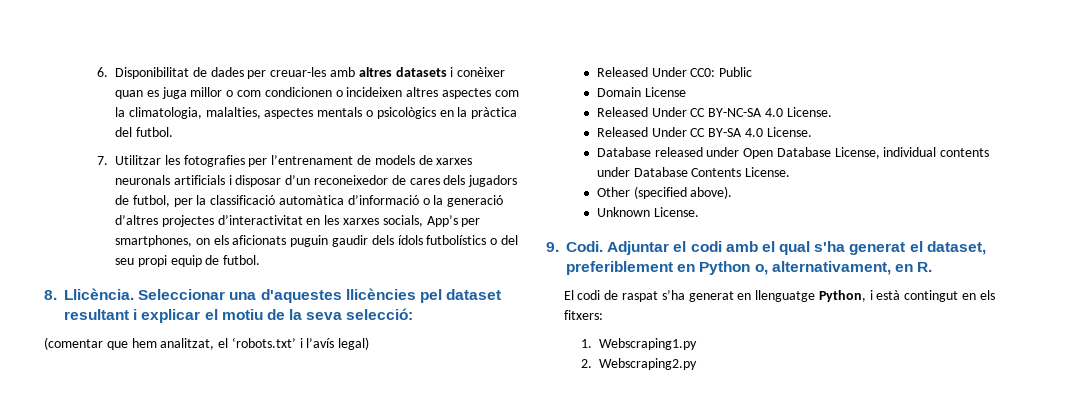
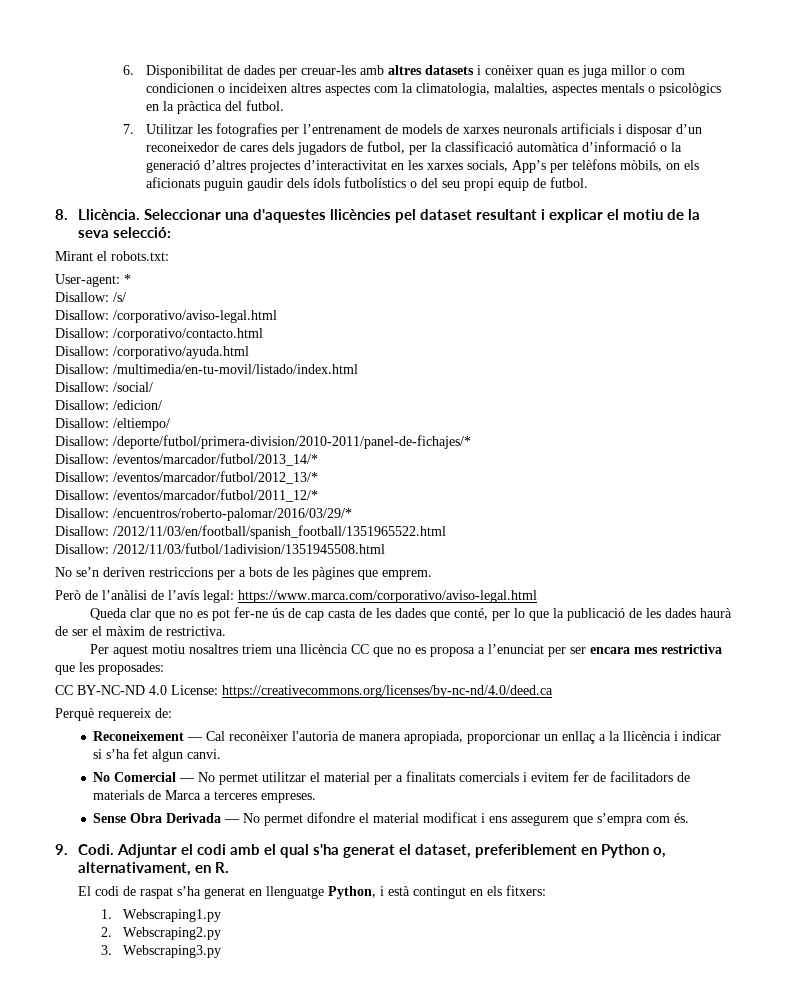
- 7. Utilitzar les fotografies per l’entrenament de models de xarxes neuronals artificials i disposar d’un reconeixedor de cares dels jugadors de futbol, per la classificació automàtica d’informació o la generació d’altres projectes d’interactivitat en les xarxes socials, App’s per smartphones, on els aficionats puguin gaudir dels ídols futbolístics o del seu propi equip de futbol.
+ 7. Utilitzar les fotografies per l’entrenament de models de xarxes neuronals artificials i disposar d’un reconeixedor de cares dels jugadors de futbol, per la classificació automàtica d’informació o la generació d’altres projectes d’interactivitat en les xarxes socials, App’s per telèfons mòbils, on els aficionats puguin gaudir dels ídols futbolístics o del seu propi equip de futbol.
- (comentar que hem analitzat, el ‘robots.txt’ i l’avís legal)
- Released Under CC0: Public
- Domain License
- Released Under CC BY-NC-SA 4.0 License.
- Released Under CC BY-SA 4.0 License.
- Database released under Open Database License, individual contents under Database Contents License.
- Other (specified above).
- Unknown License.
+ Mirant el robots.txt:
+ User-agent: *
+ Disallow: /s/
+ Disallow: /corporativo/aviso-legal.html
+ Disallow: /corporativo/contacto.html
+ Disallow: /corporativo/ayuda.html
+ Disallow: /multimedia/en-tu-movil/listado/index.html
+ Disallow: /social/
+ Disallow: /edicion/
+ Disallow: /eltiempo/
+ Disallow: /deporte/futbol/primera-division/2010-2011/panel-de-fichajes/*
+ Disallow: /eventos/marcador/futbol/2013_14/*
+ Disallow: /eventos/marcador/futbol/2012_13/*
+ Disallow: /eventos/marcador/futbol/2011_12/*
+ Disallow: /encuentros/roberto-palomar/2016/03/29/*
+ Disallow: /2012/11/03/en/football/spanish_football/1351965522.html
+ Disallow: /2012/11/03/futbol/1adivision/1351945508.html
+ No se’n deriven restriccions per a bots de les pàgines que emprem.
+ Però de l’anàlisi de l’avís legal: https://www.marca.com/corporativo/aviso-legal.html
+ Queda clar que no es pot fer-ne ús de cap casta de les dades que conté, per lo que la publicació de les dades haurà de ser el màxim de restrictiva.
+ Per aquest motiu nosaltres triem una llicència CC que no es proposa a l’enunciat per ser encara mes restrictiva que les proposades:
+ CC BY-NC-ND 4.0 License: https://creativecommons.org/licenses/by-nc-nd/4.0/deed.ca
+ Perquè requereix de:
+ Reconeixement — Cal reconèixer l'autoria de manera apropiada, proporcionar un enllaç a la llicència i indicar si s’ha fet algun canvi.
+ No Comercial — No permet utilitzar el material per a finalitats comercials i evitem fer de facilitadors de materials de Marca a terceres empreses.
+ Sense Obra Derivada — No permet difondre el material modificat i ens assegurem que s’empra com és.
+ 3. Webscraping3.py

